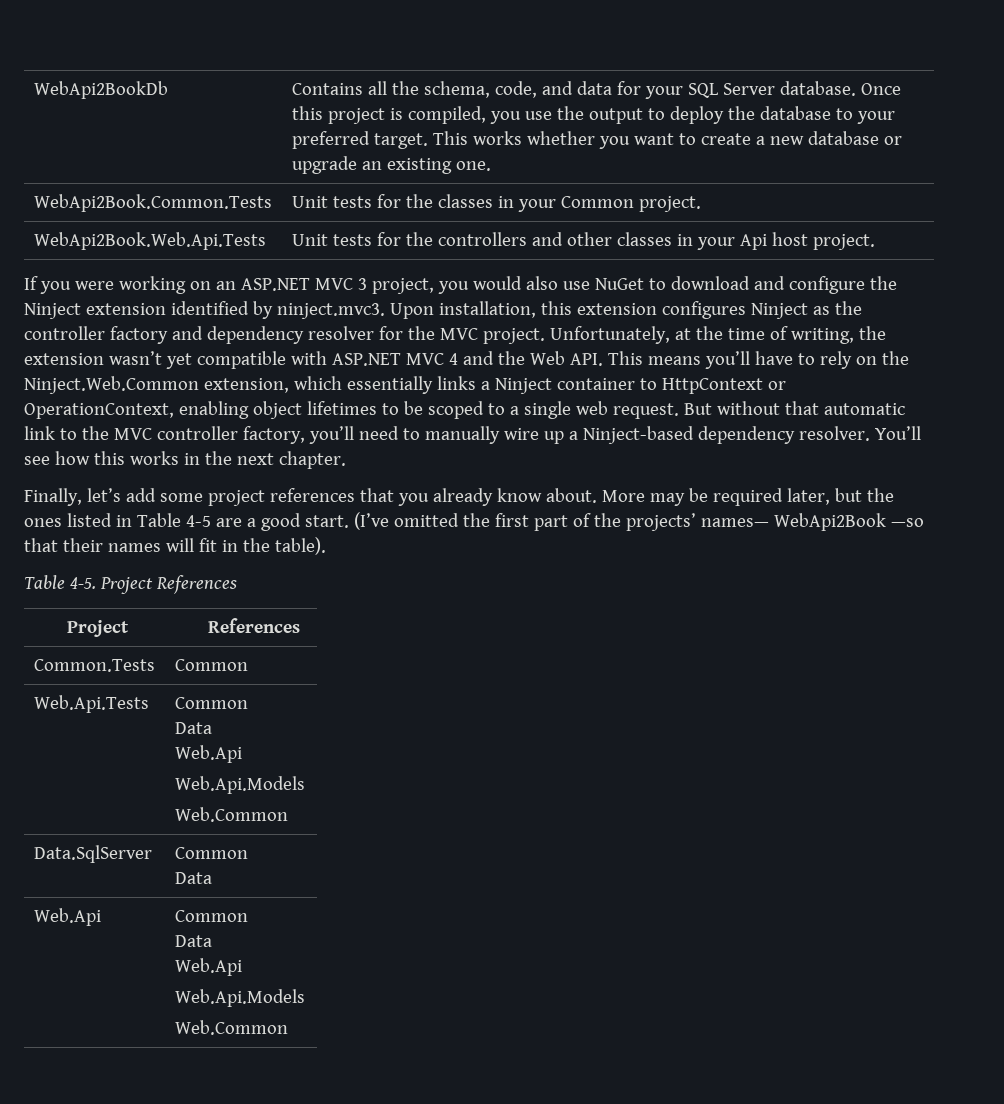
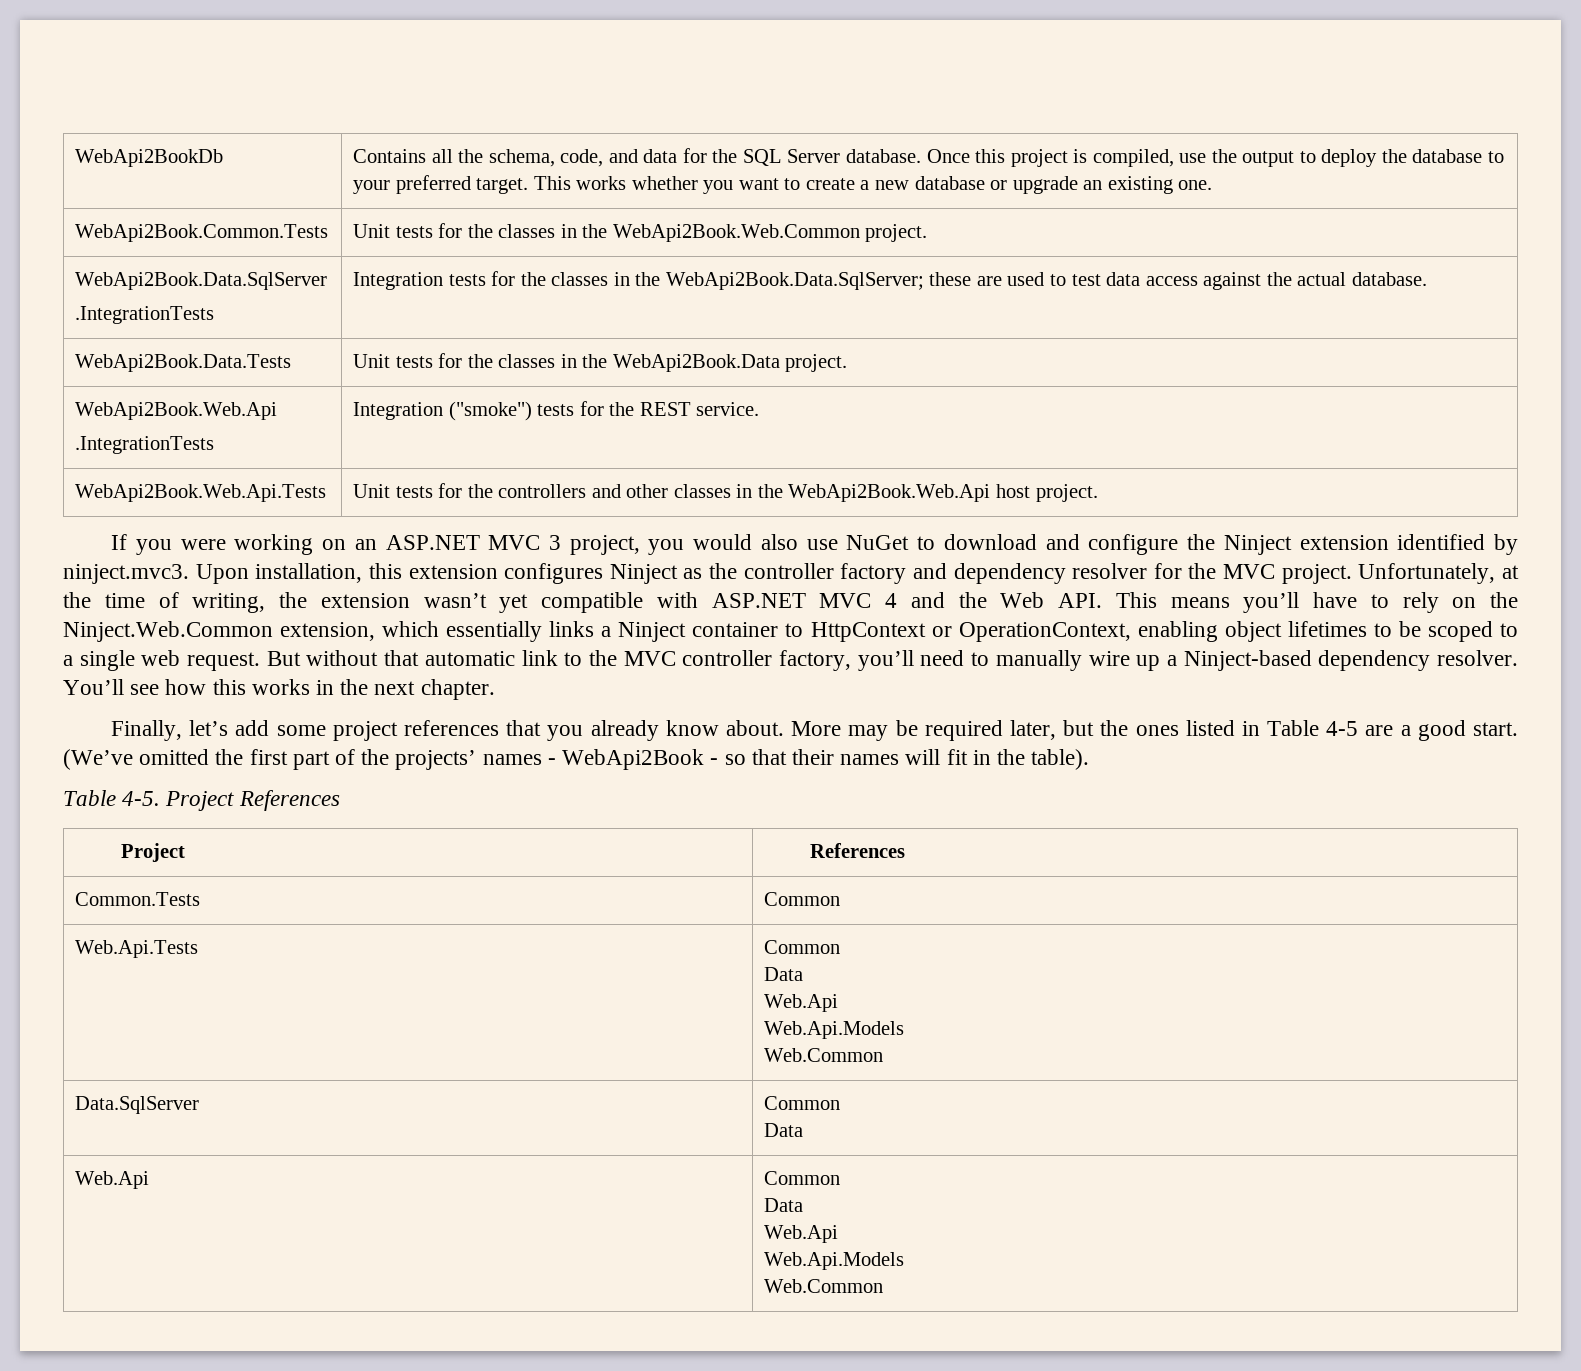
- Contains all the schema, code, and data for your SQL Server database.
+ Contains all the schema, code, and data for the SQL Server database.
- Once this project is compiled, you use the output to deploy the database to your preferred target.
+ Once this project is compiled, use the output to deploy the database to your preferred target.
- WebApi2Book.Common.Tests | Unit tests for the classes in your Common project.
+ WebApi2Book.Common.Tests | Unit tests for the classes in the WebApi2Book.Web.Common project.
+ WebApi2Book.Data.SqlServer
+ .IntegrationTests | Integration tests for the classes in the WebApi2Book.Data.SqlServer; these are used to test data access against the actual database.
+ WebApi2Book.Data.Tests | Unit tests for the classes in the WebApi2Book.Data project.
+ WebApi2Book.Web.Api
+ .IntegrationTests | Integration ("smoke") tests for the REST service.
- WebApi2Book.Web.Api.Tests | Unit tests for the controllers and other classes in your Api host project.
+ WebApi2Book.Web.Api.Tests | Unit tests for the controllers and other classes in the WebApi2Book.Web.Api host project.
- (I’ve omitted the first part of the projects’ names— WebApi2Book —so that their names will fit in the table).
+ (We’ve omitted the first part of the projects’ names - WebApi2Book - so that their names will fit in the table).

